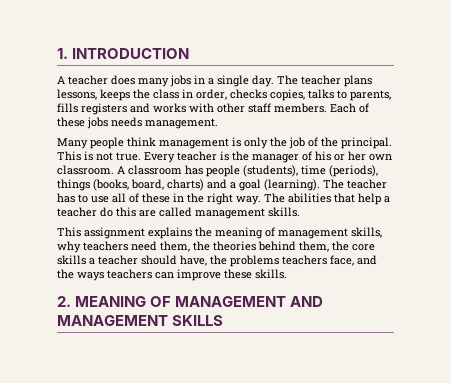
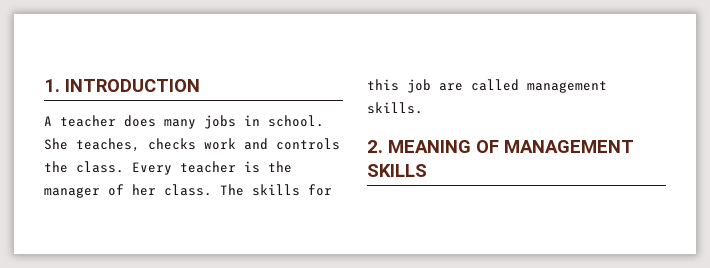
- A teacher does many jobs in a single day. The teacher plans lessons, keeps the class in order, checks copies, talks to parents, fills registers and works with other staff members. Each of these jobs needs management.
- Many people think management is only the job of the principal. This is not true.
+ A teacher does many jobs in school. She teaches, checks work and controls the class.
- Every teacher is the manager of his or her own classroom. A classroom has people (students), time (periods), things (books, board, charts) and a goal (learning). The teacher has to use all of these in the right way. The abilities that help a teacher do this are called management skills.
- This assignment explains the meaning of management skills, why teachers need them, the theories behind them, the core skills a teacher should have, the problems teachers face, and the ways teachers can improve these skills.
+ Every teacher is the manager of her class. The skills for this job are called management skills.
- 2. MEANING OF MANAGEMENT AND MANAGEMENT SKILLS
+ 2. MEANING OF MANAGEMENT SKILLS

